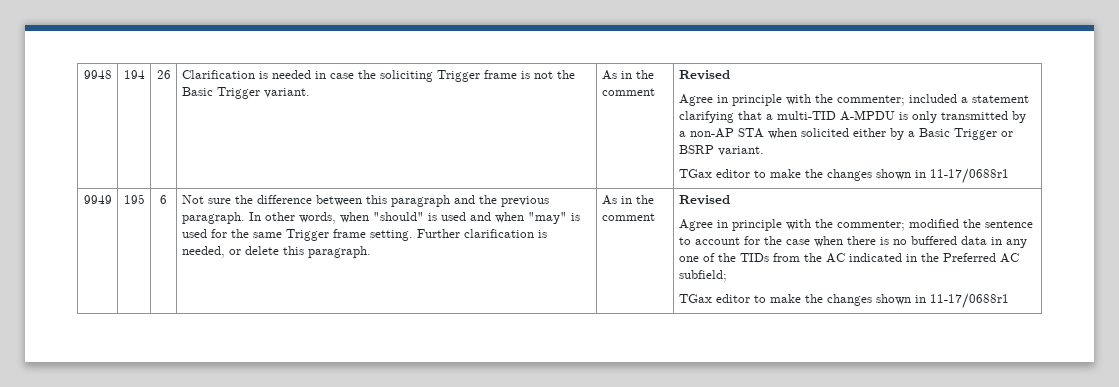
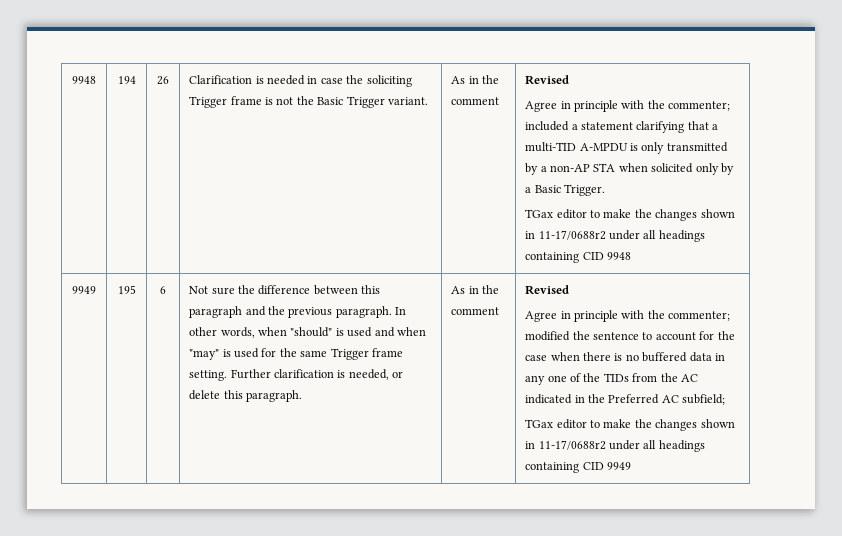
- Agree in principle with the commenter; included a statement clarifying that a multi-TID A-MPDU is only transmitted by a non-AP STA when solicited either by a Basic Trigger or BSRP variant.
- TGax editor to make the changes shown in 11-17/0688r1
+ Agree in principle with the commenter; included a statement clarifying that a multi-TID A-MPDU is only transmitted by a non-AP STA when solicited only by a Basic Trigger.
+ TGax editor to make the changes shown in 11-17/0688r2 under all headings containing CID 9948
  Agree in principle with the commenter; modified the sentence to account for the case when there is no buffered data in any one of the TIDs from the AC indicated in the Preferred AC subfield;
- TGax editor to make the changes shown in 11-17/0688r1
+ TGax editor to make the changes shown in 11-17/0688r2 under all headings containing CID 9949

